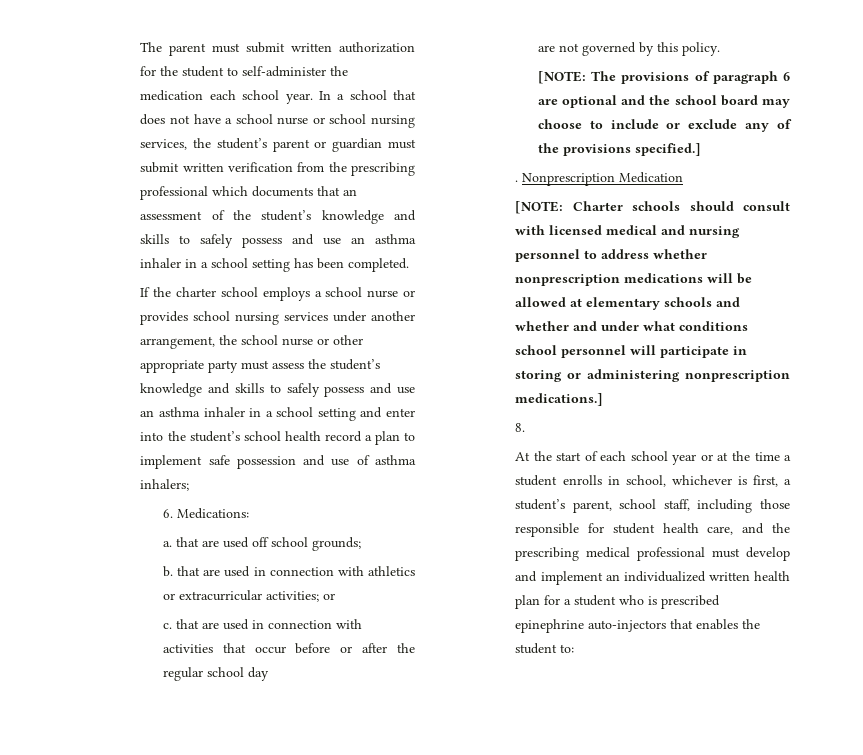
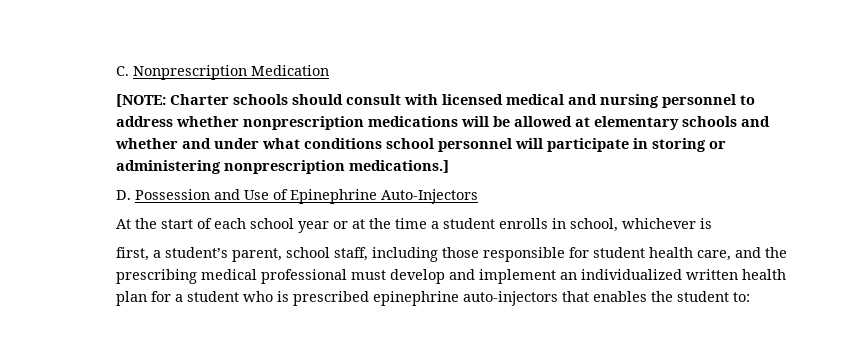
- The parent must submit written authorization for the student to self-administer the medication each school year. In a school that does not have a school nurse or school nursing services, the student’s parent or guardian must submit written verification from the prescribing professional which documents that an assessment of the student’s knowledge and skills to safely possess and use an asthma inhaler in a school setting has been completed.
- If the charter school employs a school nurse or provides school nursing services under another arrangement, the school nurse or other appropriate party must assess the student’s knowledge and skills to safely possess and use an asthma inhaler in a school setting and enter into the student’s school health record a plan to implement safe possession and use of asthma inhalers;
- 6. Medications:
- a. that are used off school grounds;
- b. that are used in connection with athletics or extracurricular activities; or
- c. that are used in connection with activities that occur before or after the regular school day
- are not governed by this policy.
- [NOTE: The provisions of paragraph 6 are optional and the school board may choose to include or exclude any of the provisions specified.]
- . Nonprescription Medication
+ C. Nonprescription Medication
- 8.
+ D. Possession and Use of Epinephrine Auto-Injectors
- At the start of each school year or at the time a student enrolls in school, whichever is first, a student’s parent, school staff, including those responsible for student health care, and the prescribing medical professional must develop and implement an individualized written health plan for a student who is prescribed epinephrine auto-injectors that enables the student to:
+ At the start of each school year or at the time a student enrolls in school, whichever is
+ first, a student’s parent, school staff, including those responsible for student health care, and the prescribing medical professional must develop and implement an individualized written health plan for a student who is prescribed epinephrine auto-injectors that enables the student to:

